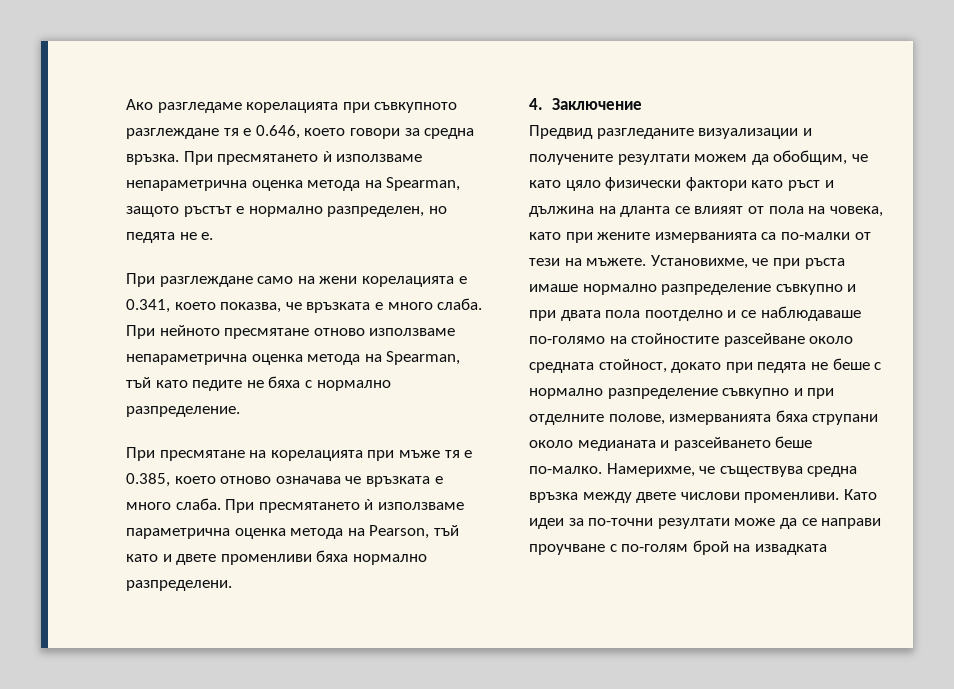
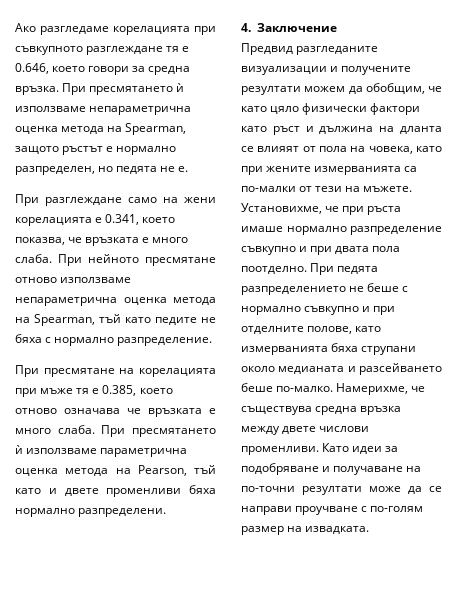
- Установихме, че при ръста имаше нормално разпределение съвкупно и при двата пола поотделно и се наблюдаваше по-голямо на стойностите разсейване около средната стойност, докато при педята не беше с нормално разпределение съвкупно и при отделните полове, измерванията бяха струпани около медианата и разсейването беше по-малко.
+ Установихме, че при ръста имаше нормално разпределение съвкупно и при двата пола поотделно. При педята разпределението не беше с нормално съвкупно и при отделните полове, като измерванията бяха струпани около медианата и разсейването беше по-малко.
- Като идеи за по-точни резултати може да се направи проучване с по-голям брой на извадката
+ Като идеи за подобряване и получаване на по-точни резултати може да се направи проучване с по-голям размер на извадката.

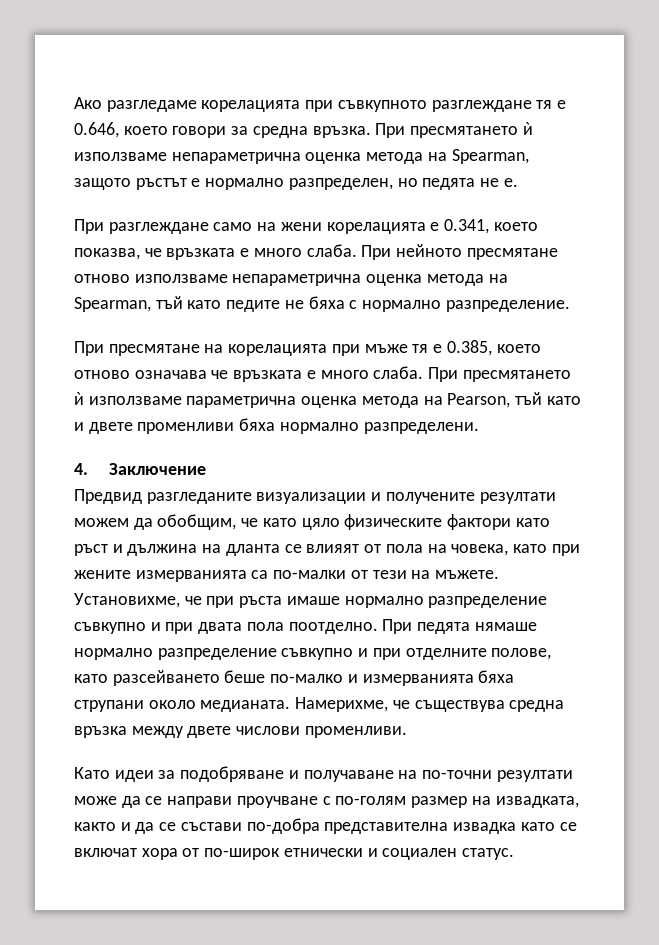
- Предвид разгледаните визуализации и получените резултати можем да обобщим, че като цяло физически фактори като ръст и дължина на дланта се влияят от пола на човека, като при жените измерванията са по-малки от тези на мъжете.
+ Предвид разгледаните визуализации и получените резултати можем да обобщим, че като цяло физическите фактори като ръст и дължина на дланта се влияят от пола на човека, като при жените измерванията са по-малки от тези на мъжете.
- При педята разпределението не беше с нормално съвкупно и при отделните полове, като измерванията бяха струпани около медианата и разсейването беше по-малко.
+ При педята нямаше нормално разпределение съвкупно и при отделните полове, като разсейването беше по-малко и измерванията бяха струпани около медианата.
- Намерихме, че съществува средна връзка между двете числови променливи. Като идеи за подобряване и получаване на по-точни резултати може да се направи проучване с по-голям размер на извадката.
+ Намерихме, че съществува средна връзка между двете числови променливи.
+ Като идеи за подобряване и получаване на по-точни резултати може да се направи проучване с по-голям размер на извадката, както и да се състави по-добра представителна извадка като се включат хора от по-широк етнически и социален статус.

